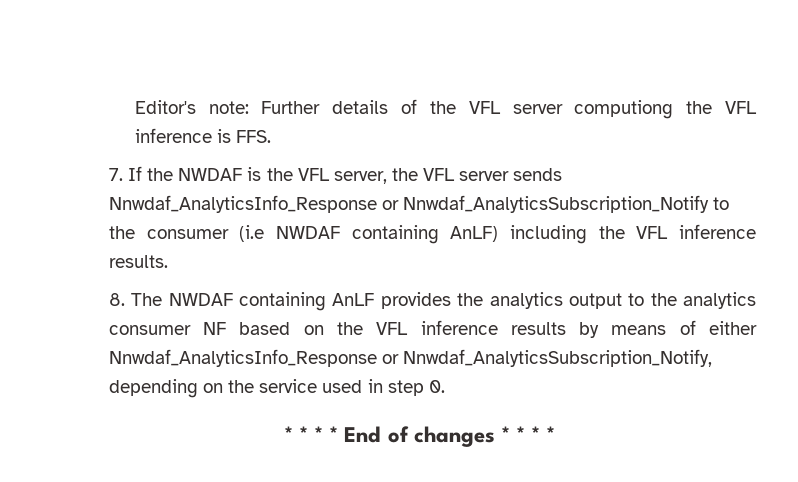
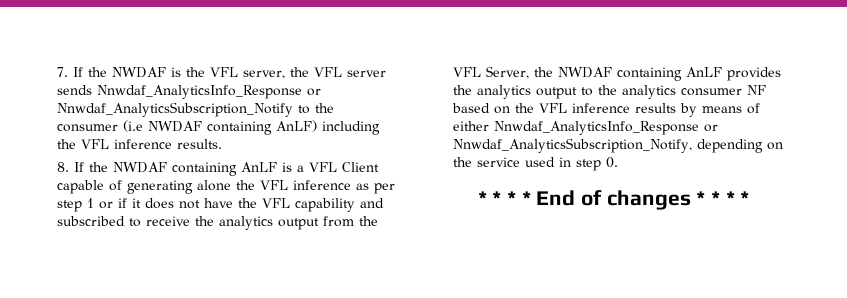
- Editor's note: Further details of the VFL server computiong the VFL inference is FFS.
- 8. The NWDAF containing AnLF provides the analytics output to the analytics consumer NF based on the VFL inference results by means of either Nnwdaf_AnalyticsInfo_Response or Nnwdaf_AnalyticsSubscription_Notify, depending on the service used in step 0.
+ 8. If the NWDAF containing AnLF is a VFL Client capable of generating alone the VFL inference as per step 1 or if it does not have the VFL capability and subscribed to receive the analytics output from the VFL Server, the NWDAF containing AnLF provides the analytics output to the analytics consumer NF based on the VFL inference results by means of either Nnwdaf_AnalyticsInfo_Response or Nnwdaf_AnalyticsSubscription_Notify, depending on the service used in step 0.

